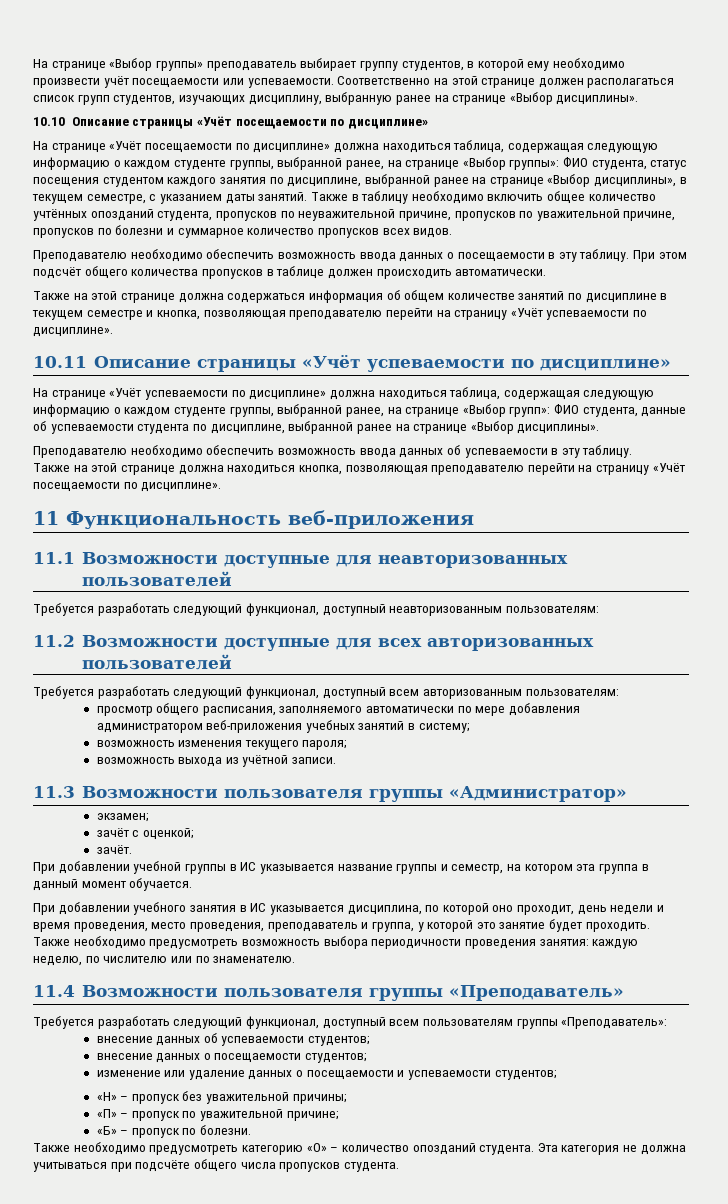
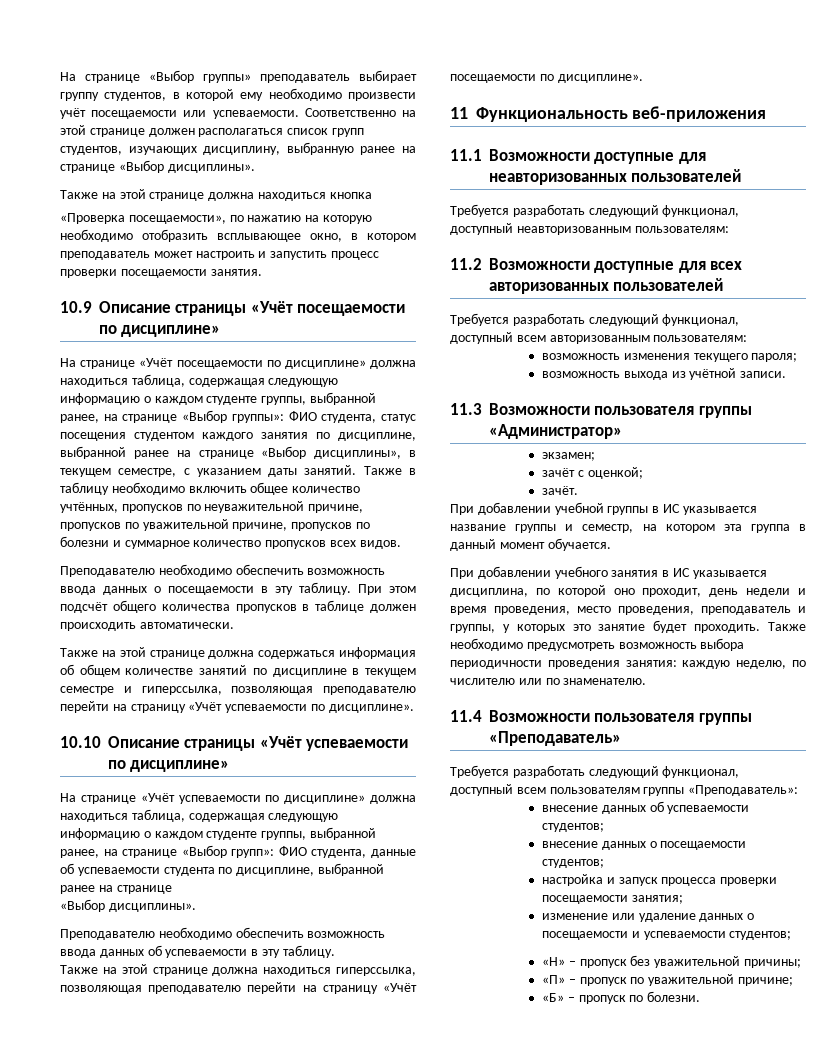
- 10.10 Описание страницы «Учёт посещаемости по дисциплине»
+ Также на этой странице должна находиться кнопка
+ «Проверка посещаемости», по нажатию на которую необходимо отобразить всплывающее окно, в котором преподаватель может настроить и запустить процесс проверки посещаемости занятия.
+ 10.9 Описание страницы «Учёт посещаемости по дисциплине»
- Также в таблицу необходимо включить общее количество учтённых опозданий студента, пропусков по неуважительной причине, пропусков по уважительной причине, пропусков по болезни и суммарное количество пропусков всех видов.
+ Также в таблицу необходимо включить общее количество учтённых, пропусков по неуважительной причине, пропусков по уважительной причине, пропусков по болезни и суммарное количество пропусков всех видов.
- Также на этой странице должна содержаться информация об общем количестве занятий по дисциплине в текущем семестре и кнопка, позволяющая преподавателю перейти на страницу «Учёт успеваемости по дисциплине».
+ Также на этой странице должна содержаться информация об общем количестве занятий по дисциплине в текущем семестре и гиперссылка, позволяющая преподавателю перейти на страницу «Учёт успеваемости по дисциплине».
- 10.11 Описание страницы «Учёт успеваемости по дисциплине»
+ 10.10 Описание страницы «Учёт успеваемости по дисциплине»
- На странице «Учёт успеваемости по дисциплине» должна находиться таблица, содержащая следующую информацию о каждом студенте группы, выбранной ранее, на странице «Выбор групп»: ФИО студента, данные об успеваемости студента по дисциплине, выбранной ранее на странице «Выбор дисциплины».
+ На странице «Учёт успеваемости по дисциплине» должна находиться таблица, содержащая следующую информацию о каждом студенте группы, выбранной ранее, на странице «Выбор групп»: ФИО студента, данные об успеваемости студента по дисциплине, выбранной ранее на странице
+ «Выбор дисциплины».
- Также на этой странице должна находиться кнопка, позволяющая преподавателю перейти на страницу «Учёт посещаемости по дисциплине».
+ Также на этой странице должна находиться гиперссылка, позволяющая преподавателю перейти на страницу «Учёт посещаемости по дисциплине».
- просмотр общего расписания, заполняемого автоматически по мере добавления администратором веб-приложения учебных занятий в систему;
- При добавлении учебного занятия в ИС указывается дисциплина, по которой оно проходит, день недели и время проведения, место проведения, преподаватель и группа, у которой это занятие будет проходить.
+ При добавлении учебного занятия в ИС указывается дисциплина, по которой оно проходит, день недели и время проведения, место проведения, преподаватель и группы, у которых это занятие будет проходить.
+ настройка и запуск процесса проверки посещаемости занятия;
- Также необходимо предусмотреть категорию «О» – количество опозданий студента. Эта категория не должна учитываться при подсчёте общего числа пропусков студента.

